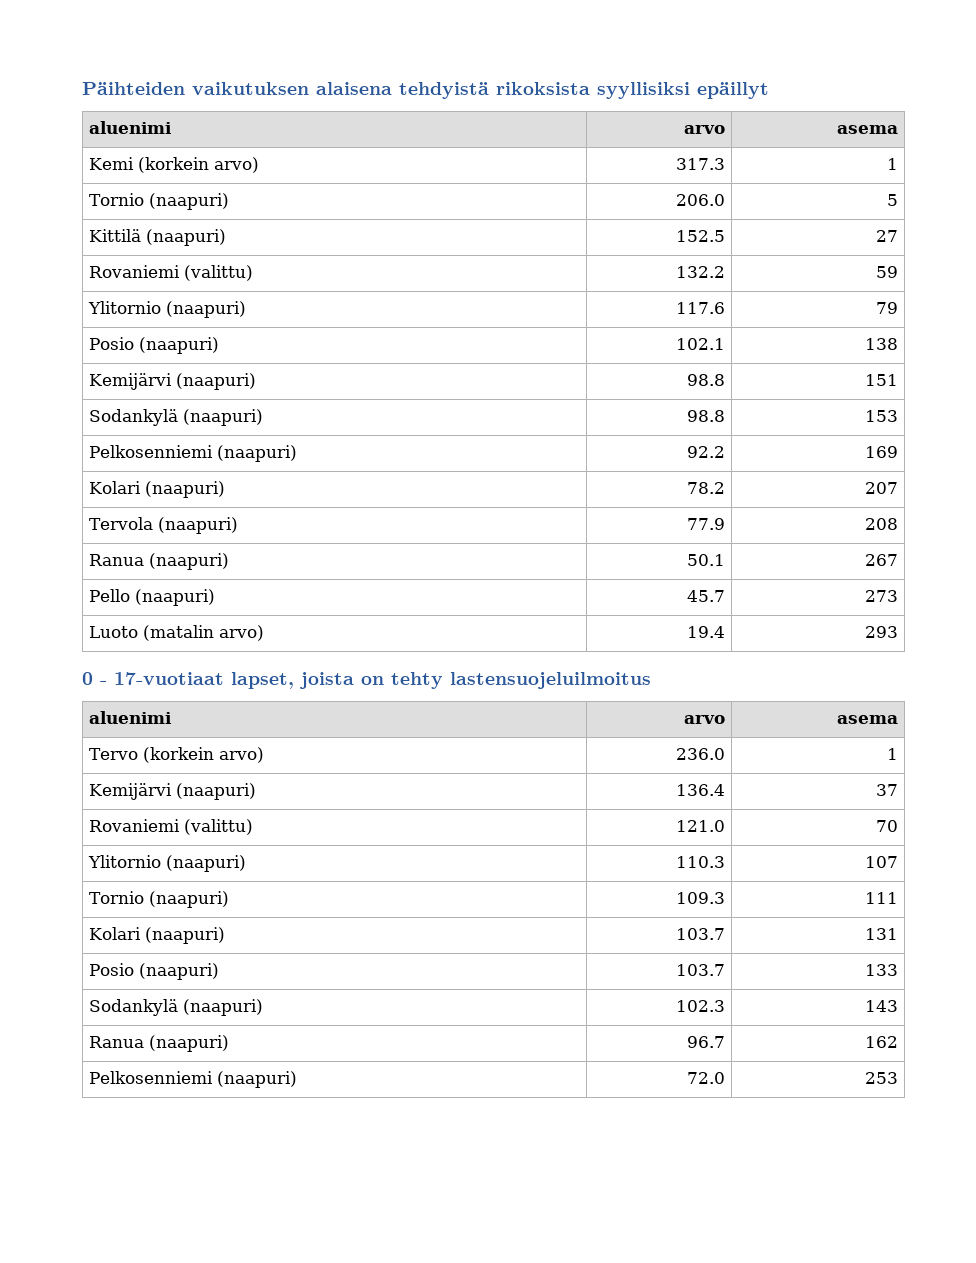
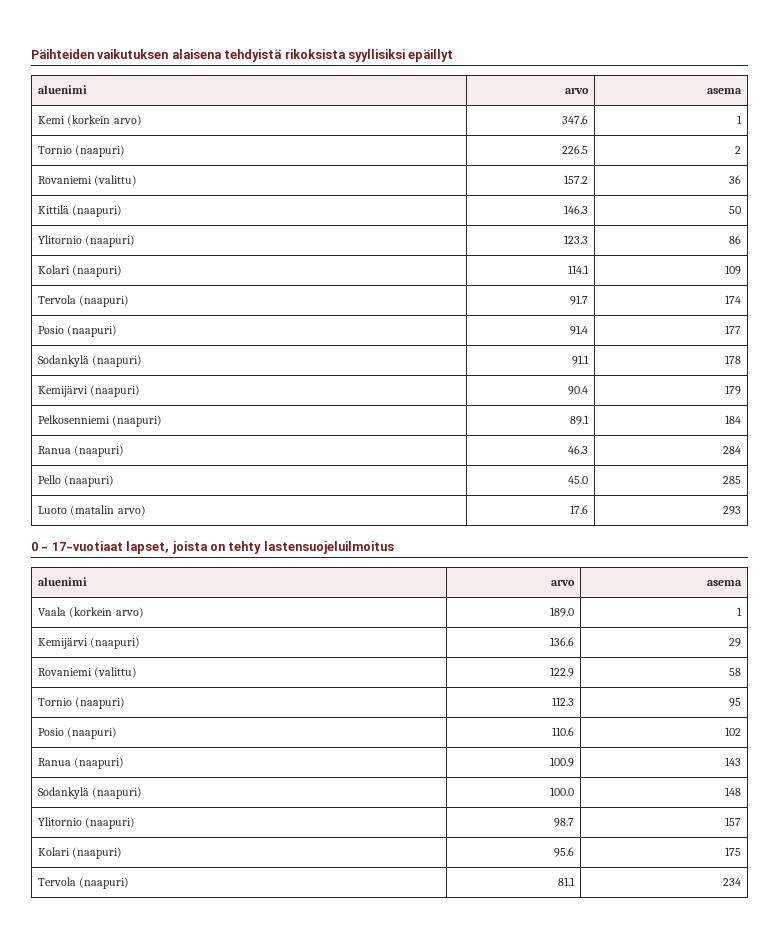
- Kemi (korkein arvo) | 317.3 | 1
+ Kemi (korkein arvo) | 347.6 | 1
- Tornio (naapuri) | 206.0 | 5
- Kittilä (naapuri) | 152.5 | 27
- Rovaniemi (valittu) | 132.2 | 59
- Ylitornio (naapuri) | 117.6 | 79
- Posio (naapuri) | 102.1 | 138
- Kemijärvi (naapuri) | 98.8 | 151
- Sodankylä (naapuri) | 98.8 | 153
- Pelkosenniemi (naapuri) | 92.2 | 169
- Kolari (naapuri) | 78.2 | 207
- Tervola (naapuri) | 77.9 | 208
- Ranua (naapuri) | 50.1 | 267
+ Tornio (naapuri) | 226.5 | 2
+ Rovaniemi (valittu) | 157.2 | 36
+ Kittilä (naapuri) | 146.3 | 50
+ Ylitornio (naapuri) | 123.3 | 86
+ Kolari (naapuri) | 114.1 | 109
+ Tervola (naapuri) | 91.7 | 174
+ Posio (naapuri) | 91.4 | 177
+ Sodankylä (naapuri) | 91.1 | 178
+ Kemijärvi (naapuri) | 90.4 | 179
+ Pelkosenniemi (naapuri) | 89.1 | 184
+ Ranua (naapuri) | 46.3 | 284
- Pello (naapuri) | 45.7 | 273
+ Pello (naapuri) | 45.0 | 285
- Luoto (matalin arvo) | 19.4 | 293
+ Luoto (matalin arvo) | 17.6 | 293
- Tervo (korkein arvo) | 236.0 | 1
+ Vaala (korkein arvo) | 189.0 | 1
- Kemijärvi (naapuri) | 136.4 | 37
- Rovaniemi (valittu) | 121.0 | 70
- Ylitornio (naapuri) | 110.3 | 107
- Tornio (naapuri) | 109.3 | 111
- Kolari (naapuri) | 103.7 | 131
- Posio (naapuri) | 103.7 | 133
- Sodankylä (naapuri) | 102.3 | 143
- Ranua (naapuri) | 96.7 | 162
- Pelkosenniemi (naapuri) | 72.0 | 253
+ Kemijärvi (naapuri) | 136.6 | 29
+ Rovaniemi (valittu) | 122.9 | 58
+ Tornio (naapuri) | 112.3 | 95
+ Posio (naapuri) | 110.6 | 102
+ Ranua (naapuri) | 100.9 | 143
+ Sodankylä (naapuri) | 100.0 | 148
+ Ylitornio (naapuri) | 98.7 | 157
+ Kolari (naapuri) | 95.6 | 175
+ Tervola (naapuri) | 81.1 | 234

